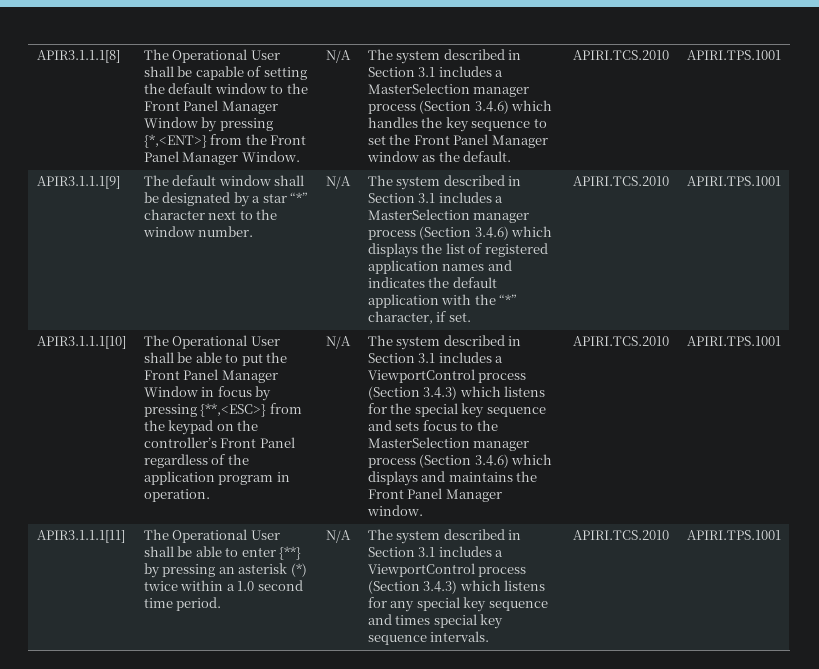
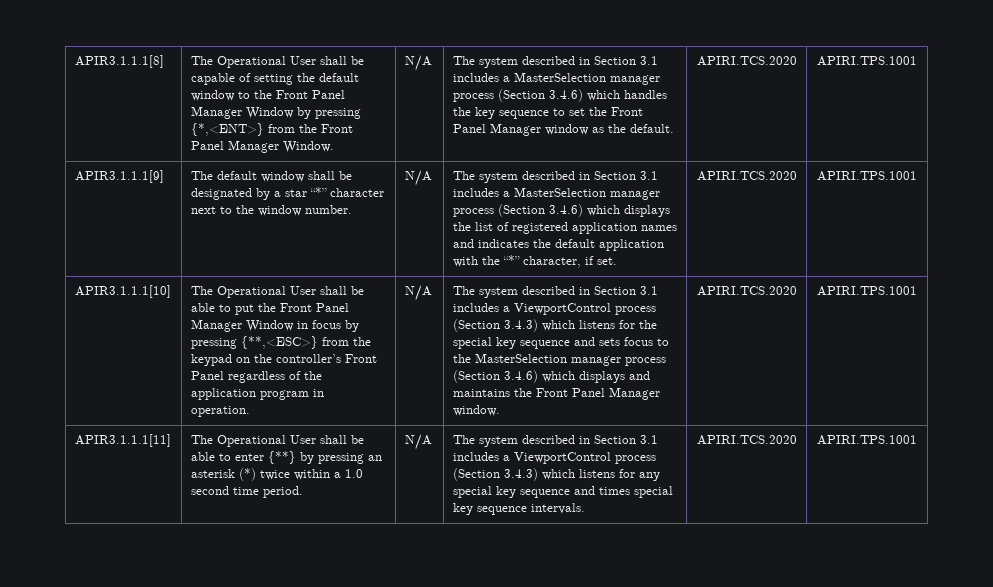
- The system described in Section 3.1 includes a MasterSelection manager process (Section 3.4.6) which handles the key sequence to set the Front Panel Manager window as the default. | APIRI.TCS.2010
+ The system described in Section 3.1 includes a MasterSelection manager process (Section 3.4.6) which handles the key sequence to set the Front Panel Manager window as the default. | APIRI.TCS.2020
- The system described in Section 3.1 includes a MasterSelection manager process (Section 3.4.6) which displays the list of registered application names and indicates the default application with the “*” character, if set. | APIRI.TCS.2010
+ The system described in Section 3.1 includes a MasterSelection manager process (Section 3.4.6) which displays the list of registered application names and indicates the default application with the “*” character, if set. | APIRI.TCS.2020
- The system described in Section 3.1 includes a ViewportControl process (Section 3.4.3) which listens for the special key sequence and sets focus to the MasterSelection manager process (Section 3.4.6) which displays and maintains the Front Panel Manager window. | APIRI.TCS.2010
+ The system described in Section 3.1 includes a ViewportControl process (Section 3.4.3) which listens for the special key sequence and sets focus to the MasterSelection manager process (Section 3.4.6) which displays and maintains the Front Panel Manager window. | APIRI.TCS.2020
- The system described in Section 3.1 includes a ViewportControl process (Section 3.4.3) which listens for any special key sequence and times special key sequence intervals. | APIRI.TCS.2010
+ The system described in Section 3.1 includes a ViewportControl process (Section 3.4.3) which listens for any special key sequence and times special key sequence intervals. | APIRI.TCS.2020

